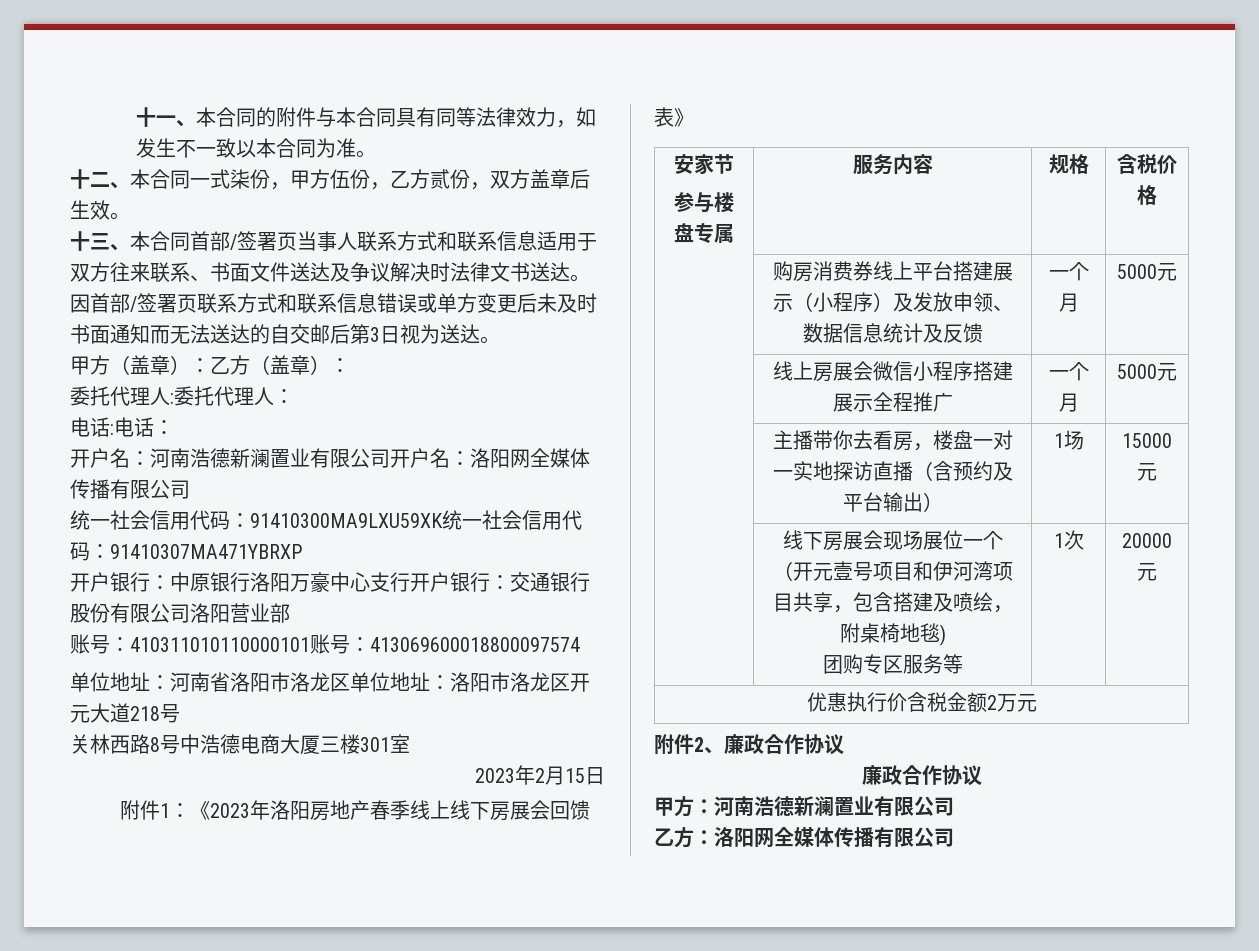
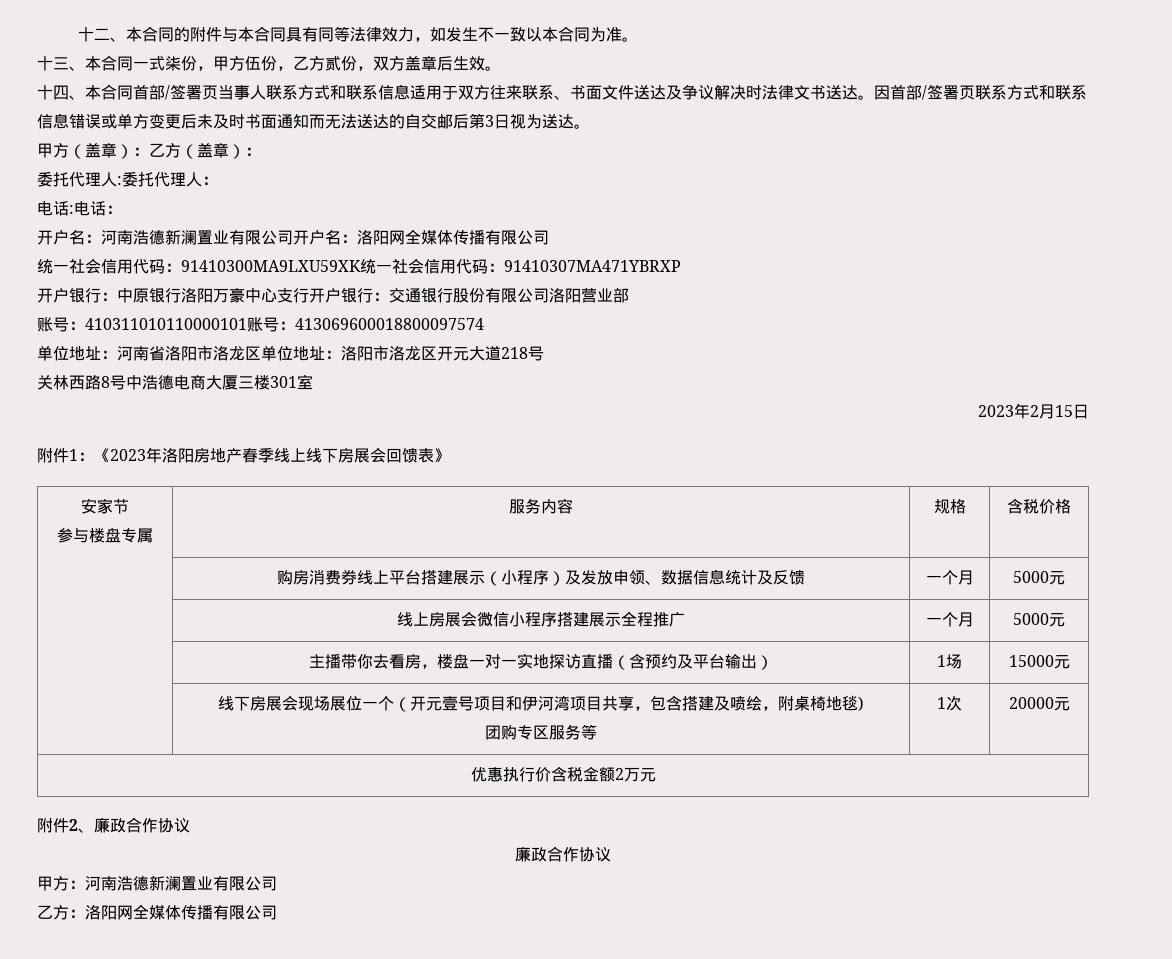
- 十一、本合同的附件与本合同具有同等法律效力，如发生不一致以本合同为准。
+ 十二、本合同的附件与本合同具有同等法律效力，如发生不一致以本合同为准。
- 十二、本合同一式柒份，甲方伍份，乙方贰份，双方盖章后生效。
+ 十三、本合同一式柒份，甲方伍份，乙方贰份，双方盖章后生效。
- 十三、本合同首部/签署页当事人联系方式和联系信息适用于双方往来联系、书面文件送达及争议解决时法律文书送达。
+ 十四、本合同首部/签署页当事人联系方式和联系信息适用于双方往来联系、书面文件送达及争议解决时法律文书送达。

